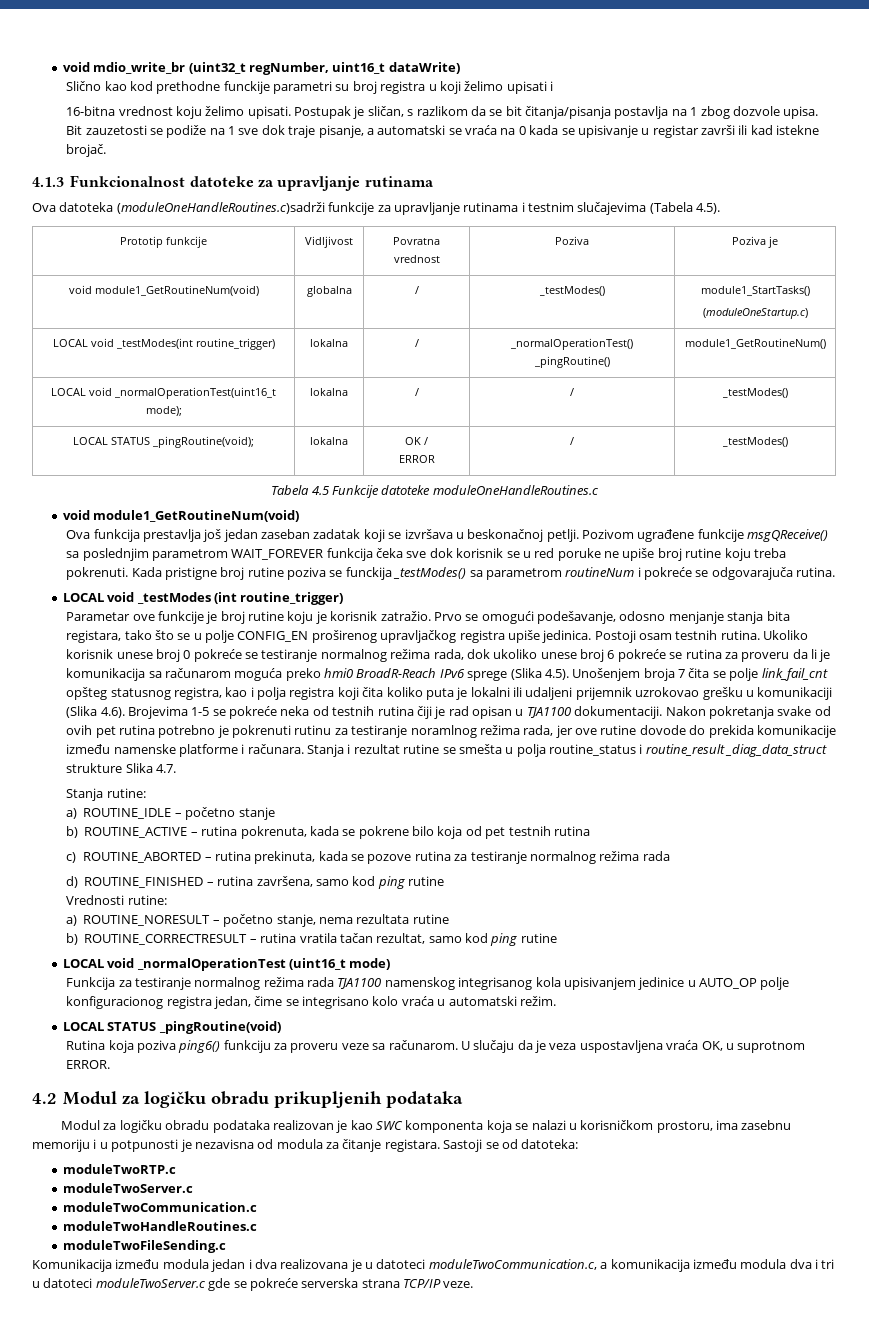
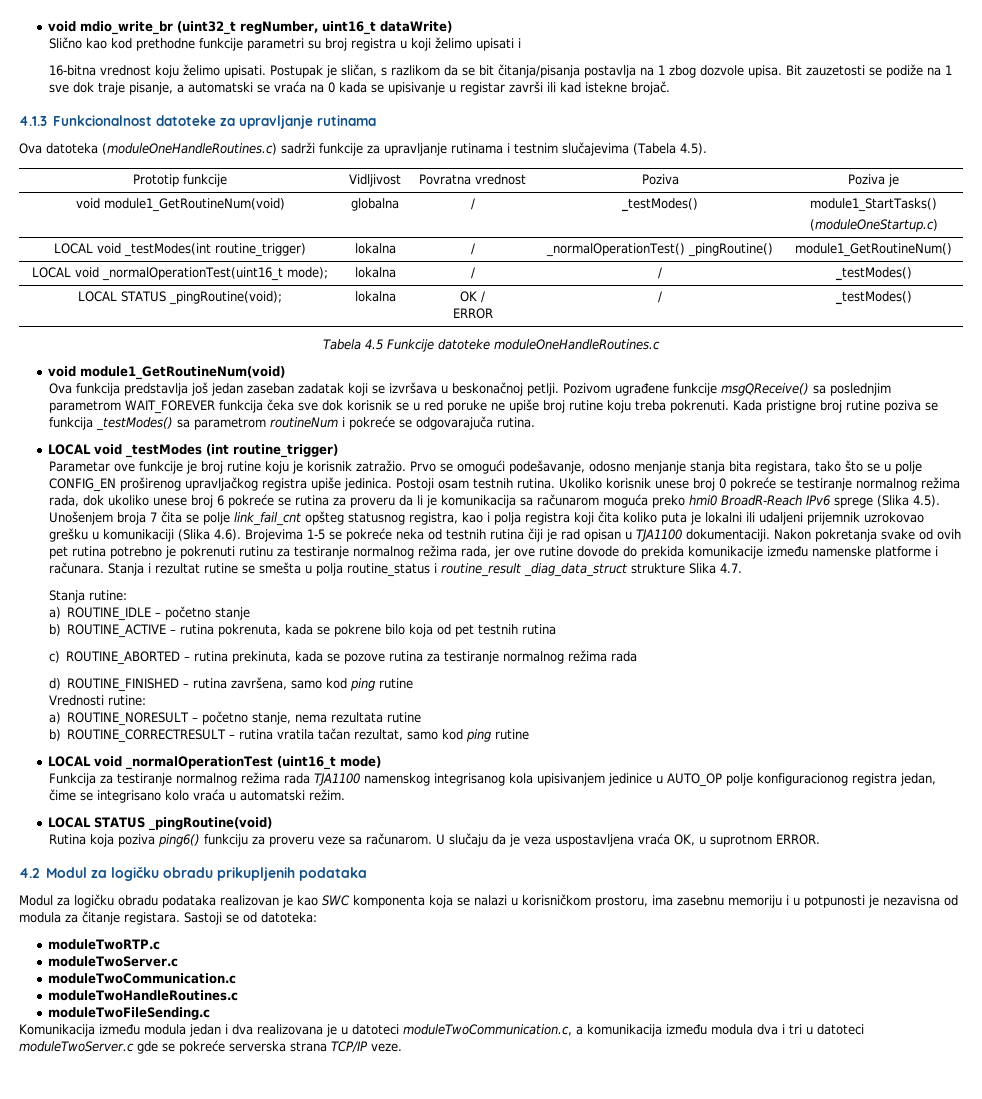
- Slično kao kod prethodne funckije parametri su broj registra u koji želimo upisati i
+ Slično kao kod prethodne funkcije parametri su broj registra u koji želimo upisati i
- Ova datoteka (moduleOneHandleRoutines.c)sadrži funkcije za upravljanje rutinama i testnim slučajevima (Tabela 4.5).
+ Ova datoteka (moduleOneHandleRoutines.c) sadrži funkcije za upravljanje rutinama i testnim slučajevima (Tabela 4.5).
- Ova funkcija prestavlja još jedan zaseban zadatak koji se izvršava u beskonačnoj petlji.
+ Ova funkcija predstavlja još jedan zaseban zadatak koji se izvršava u beskonačnoj petlji.
- Kada pristigne broj rutine poziva se funckija _testModes() sa parametrom routineNum i pokreće se odgovarajuča rutina.
+ Kada pristigne broj rutine poziva se funkcija _testModes() sa parametrom routineNum i pokreće se odgovarajuča rutina.
- Nakon pokretanja svake od ovih pet rutina potrebno je pokrenuti rutinu za testiranje noramlnog režima rada, jer ove rutine dovode do prekida komunikacije između namenske platforme i računara.
+ Nakon pokretanja svake od ovih pet rutina potrebno je pokrenuti rutinu za testiranje normalnog režima rada, jer ove rutine dovode do prekida komunikacije između namenske platforme i računara.

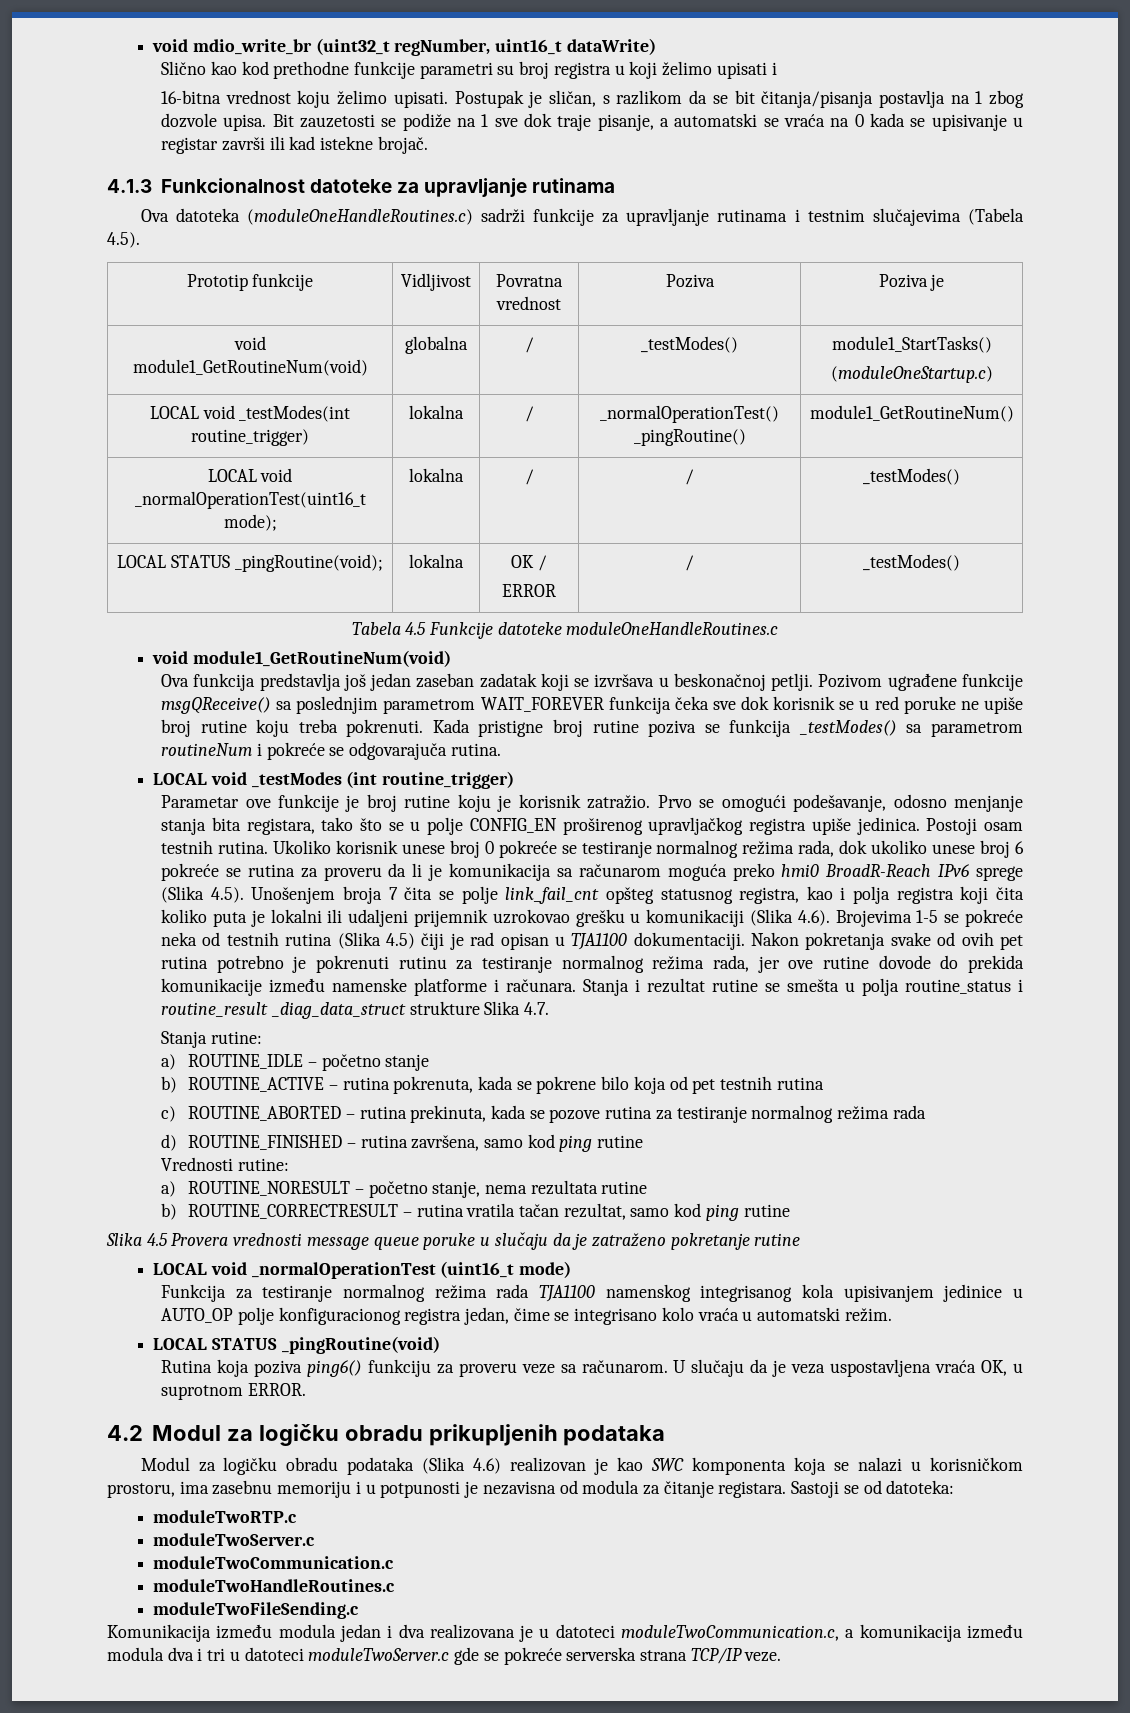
- Ukoliko korisnik unese broj 0 pokreće se testiranje normalnog režima rada, dok ukoliko unese broj 6 pokreće se rutina za proveru da li je komunikacija sa računarom moguća preko hmi0 BroadR-Reach IPv6 sprege (Slika 4.5). Unošenjem broja 7 čita se polje link_fail_cnt opšteg statusnog registra, kao i polja registra koji čita koliko puta je lokalni ili udaljeni prijemnik uzrokovao grešku u komunikaciji (Slika 4.6). Brojevima 1-5 se pokreće neka od testnih rutina čiji je rad opisan u TJA1100 dokumentaciji.
+ Ukoliko korisnik unese broj 0 pokreće se testiranje normalnog režima rada, dok ukoliko unese broj 6 pokreće se rutina za proveru da li je komunikacija sa računarom moguća preko hmi0 BroadR-Reach IPv6 sprege (Slika 4.5). Unošenjem broja 7 čita se polje link_fail_cnt opšteg statusnog registra, kao i polja registra koji čita koliko puta je lokalni ili udaljeni prijemnik uzrokovao grešku u komunikaciji (Slika 4.6). Brojevima 1-5 se pokreće neka od testnih rutina (Slika 4.5) čiji je rad opisan u TJA1100 dokumentaciji.
+ Slika 4.5 Provera vrednosti message queue poruke u slučaju da je zatraženo pokretanje rutine
- Modul za logičku obradu podataka realizovan je kao SWC komponenta koja se nalazi u korisničkom prostoru, ima zasebnu memoriju i u potpunosti je nezavisna od modula za čitanje registara.
+ Modul za logičku obradu podataka (Slika 4.6) realizovan je kao SWC komponenta koja se nalazi u korisničkom prostoru, ima zasebnu memoriju i u potpunosti je nezavisna od modula za čitanje registara.

